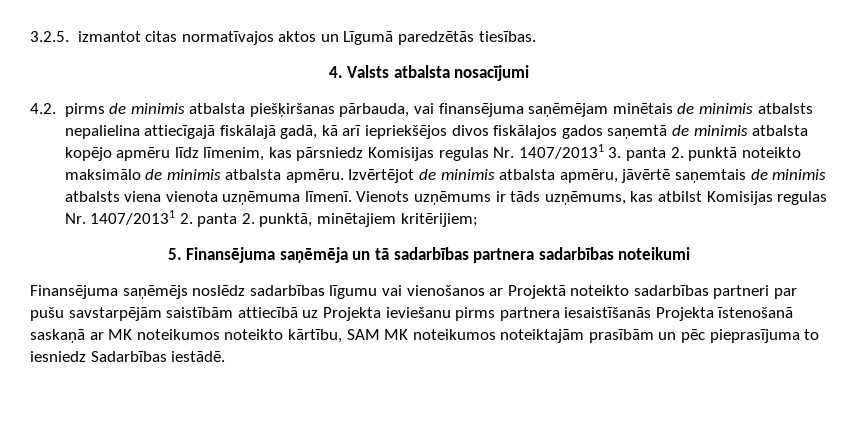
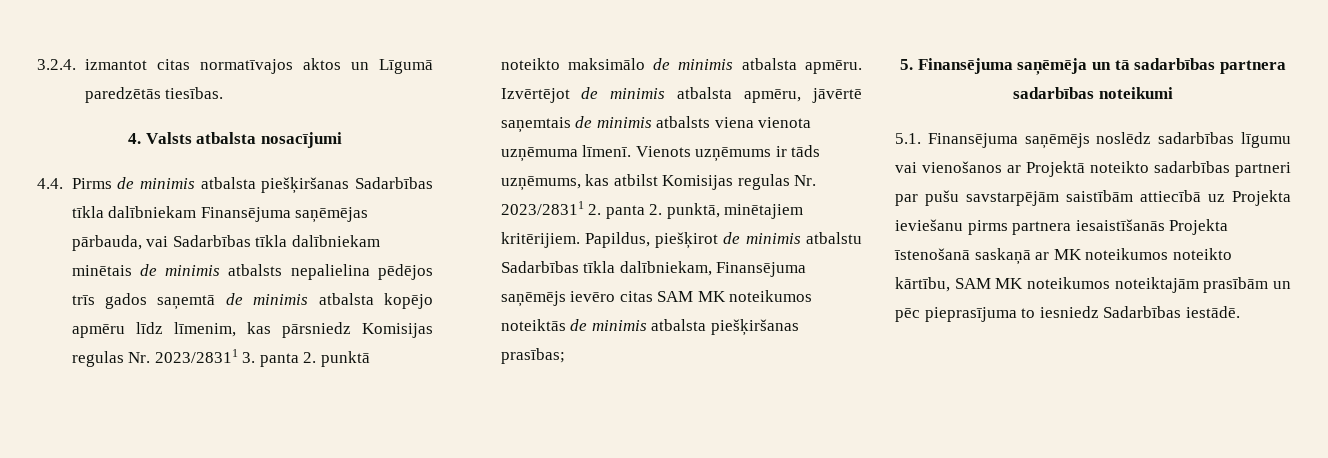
- 3.2.5. izmantot citas normatīvajos aktos un Līgumā paredzētās tiesības.
+ 3.2.4. izmantot citas normatīvajos aktos un Līgumā paredzētās tiesības.
- 4.2. pirms de minimis atbalsta piešķiršanas pārbauda, vai finansējuma saņēmējam minētais de minimis atbalsts nepalielina attiecīgajā fiskālajā gadā, kā arī iepriekšējos divos fiskālajos gados saņemtā de minimis atbalsta kopējo apmēru līdz līmenim, kas pārsniedz Komisijas regulas Nr. 1407/20131 3. panta 2. punktā noteikto maksimālo de minimis atbalsta apmēru.
+ 4.4. Pirms de minimis atbalsta piešķiršanas Sadarbības tīkla dalībniekam Finansējuma saņēmējas pārbauda, vai Sadarbības tīkla dalībniekam minētais de minimis atbalsts nepalielina pēdējos trīs gados saņemtā de minimis atbalsta kopējo apmēru līdz līmenim, kas pārsniedz Komisijas regulas Nr. 2023/28311 3. panta 2. punktā noteikto maksimālo de minimis atbalsta apmēru.
- Vienots uzņēmums ir tāds uzņēmums, kas atbilst Komisijas regulas Nr. 1407/20131 2. panta 2. punktā, minētajiem kritērijiem;
+ Vienots uzņēmums ir tāds uzņēmums, kas atbilst Komisijas regulas Nr. 2023/28311 2. panta 2. punktā, minētajiem kritērijiem. Papildus, piešķirot de minimis atbalstu Sadarbības tīkla dalībniekam, Finansējuma saņēmējs ievēro citas SAM MK noteikumos noteiktās de minimis atbalsta piešķiršanas prasības;
- Finansējuma saņēmējs noslēdz sadarbības līgumu vai vienošanos ar Projektā noteikto sadarbības partneri par pušu savstarpējām saistībām attiecībā uz Projekta ieviešanu pirms partnera iesaistīšanās Projekta īstenošanā saskaņā ar MK noteikumos noteikto kārtību, SAM MK noteikumos noteiktajām prasībām un pēc pieprasījuma to iesniedz Sadarbības iestādē.
+ 5.1. Finansējuma saņēmējs noslēdz sadarbības līgumu vai vienošanos ar Projektā noteikto sadarbības partneri par pušu savstarpējām saistībām attiecībā uz Projekta ieviešanu pirms partnera iesaistīšanās Projekta īstenošanā saskaņā ar MK noteikumos noteikto kārtību, SAM MK noteikumos noteiktajām prasībām un pēc pieprasījuma to iesniedz Sadarbības iestādē.

